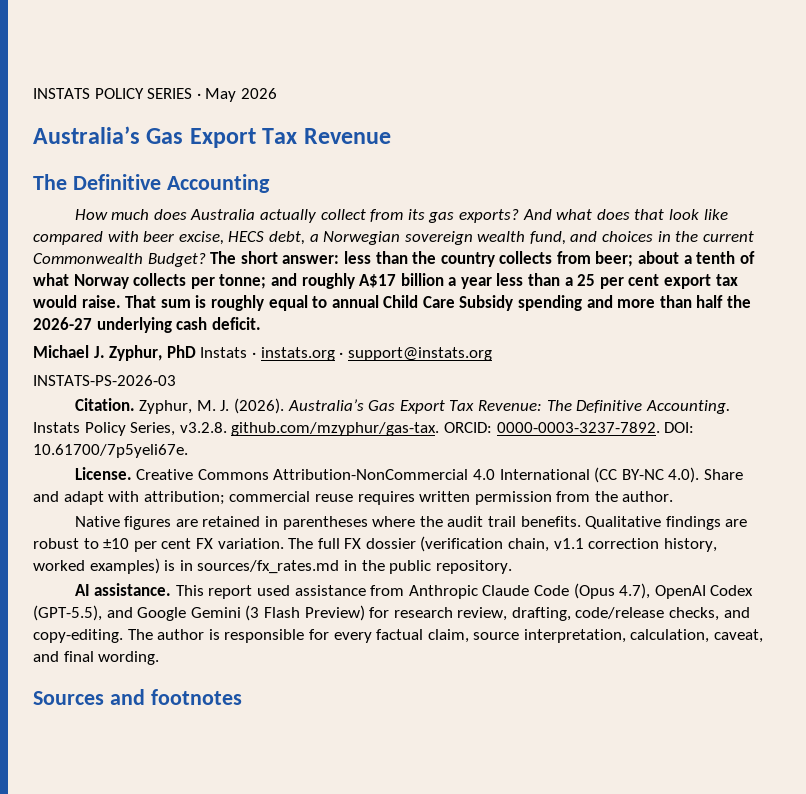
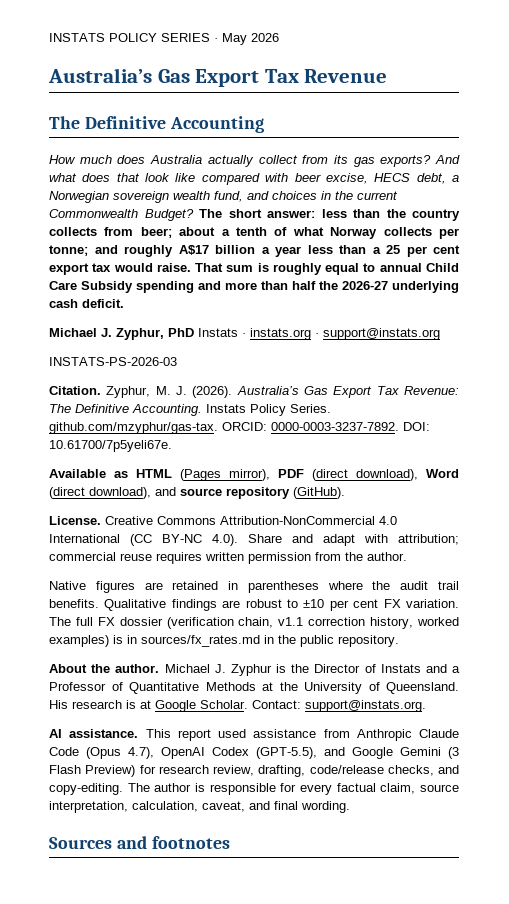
- Instats Policy Series, v3.2.8. github.com/mzyphur/gas-tax. ORCID: 0000-0003-3237-7892.
+ Instats Policy Series. github.com/mzyphur/gas-tax. ORCID: 0000-0003-3237-7892.
+ Available as HTML (Pages mirror), PDF (direct download), Word (direct download), and source repository (GitHub).
+ About the author. Michael J. Zyphur is the Director of Instats and a Professor of Quantitative Methods at the University of Queensland. His research is at Google Scholar. Contact: support@instats.org.

